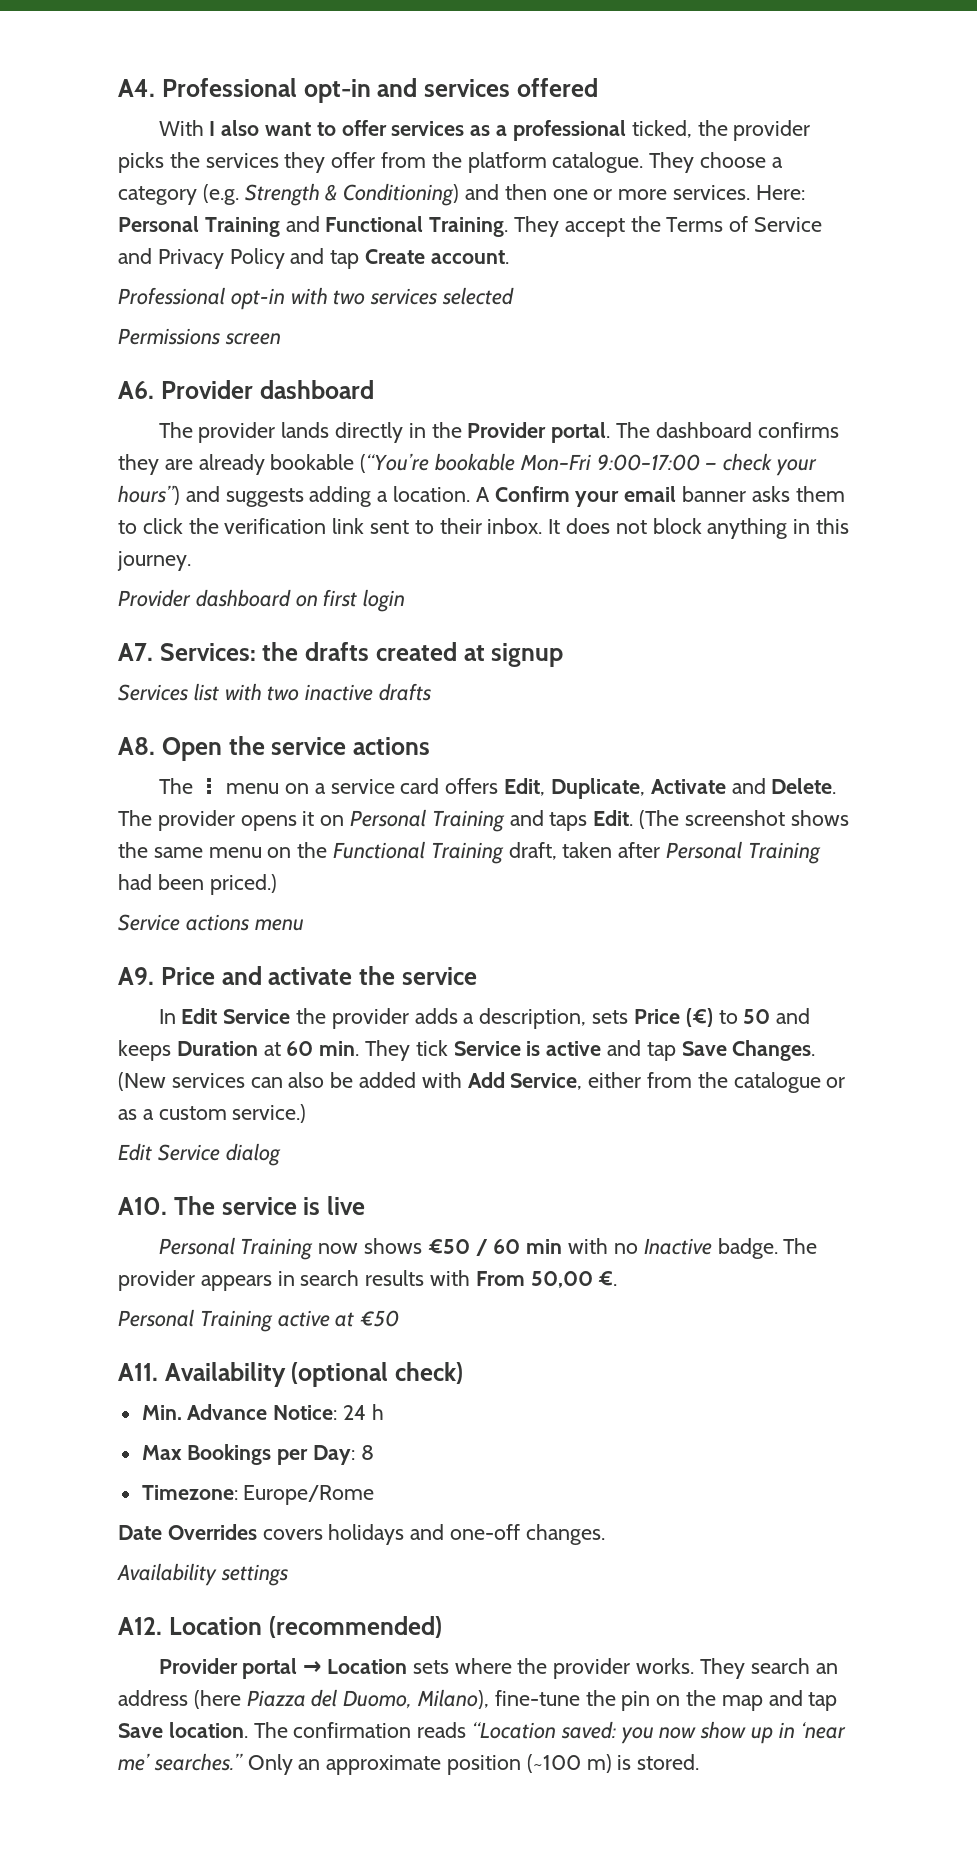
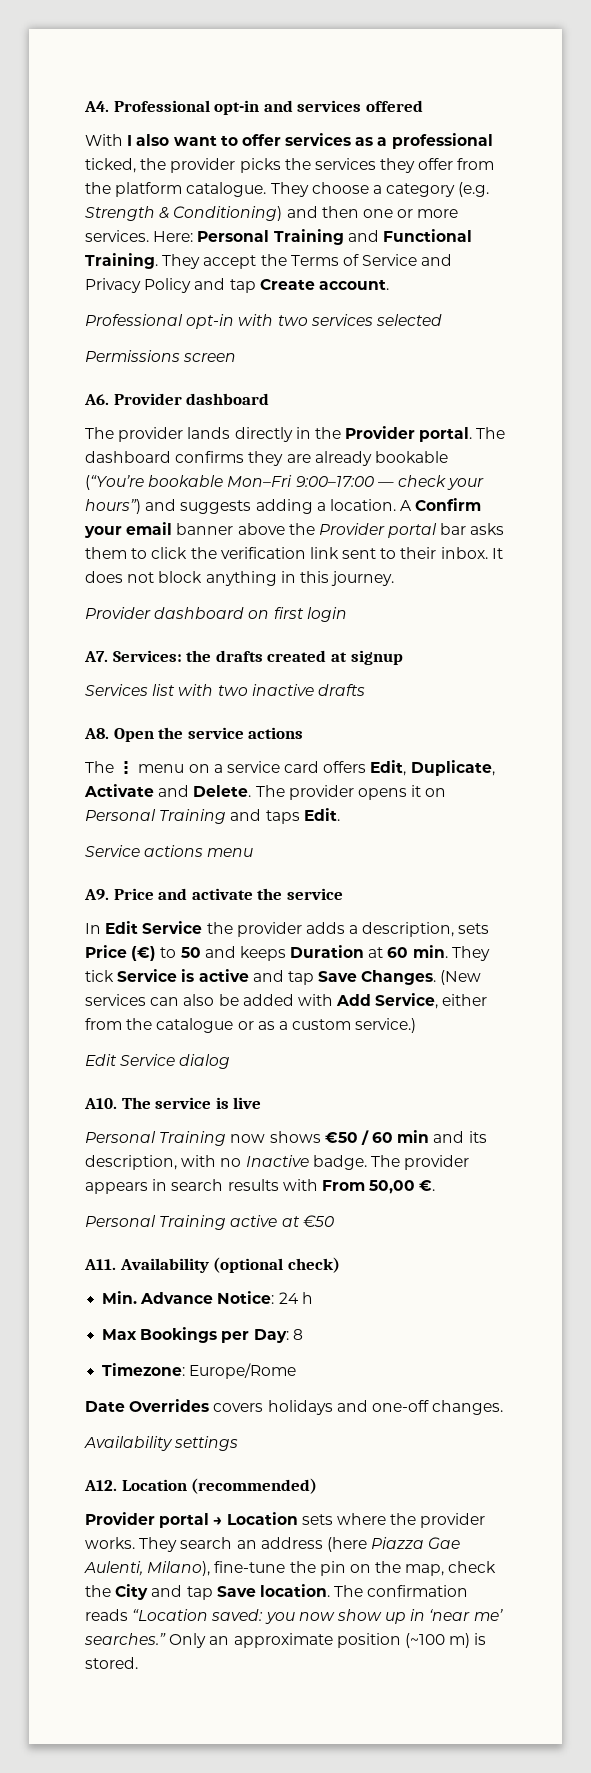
- A Confirm your email banner asks them to click the verification link sent to their inbox.
+ A Confirm your email banner above the Provider portal bar asks them to click the verification link sent to their inbox.
- (The screenshot shows the same menu on the Functional Training draft, taken after Personal Training had been priced.)
- Personal Training now shows €50 / 60 min with no Inactive badge.
+ Personal Training now shows €50 / 60 min and its description, with no Inactive badge.
- They search an address (here Piazza del Duomo, Milano), fine-tune the pin on the map and tap Save location.
+ They search an address (here Piazza Gae Aulenti, Milano), fine-tune the pin on the map, check the City and tap Save location.

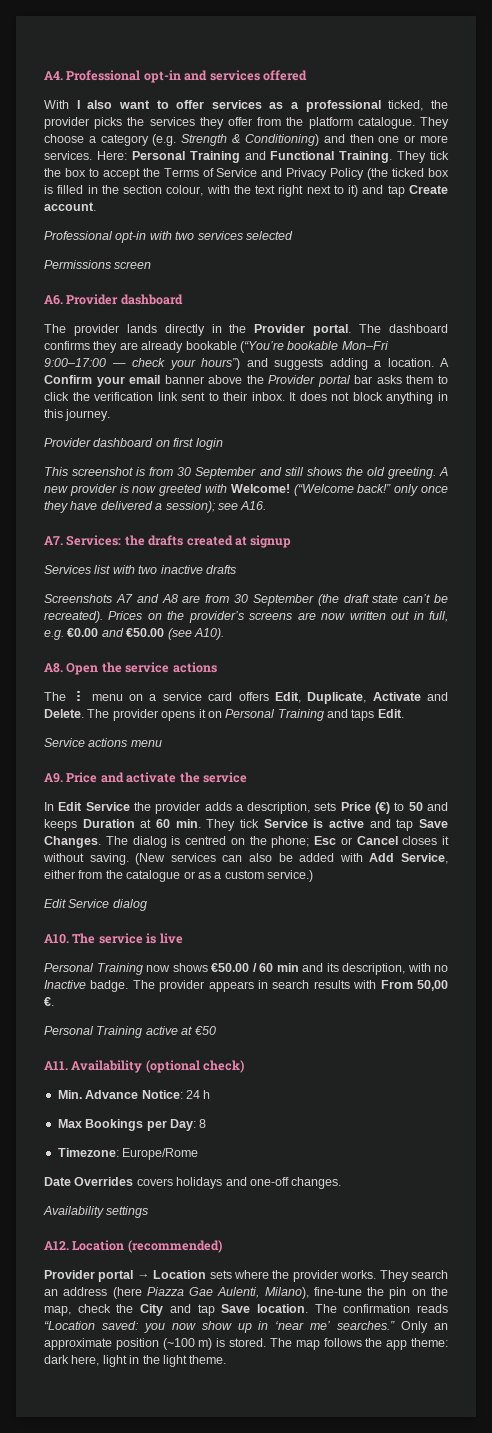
- They accept the Terms of Service and Privacy Policy and tap Create account.
+ They tick the box to accept the Terms of Service and Privacy Policy (the ticked box is filled in the section colour, with the text right next to it) and tap Create account.
+ This screenshot is from 30 September and still shows the old greeting. A new provider is now greeted with Welcome! (“Welcome back!” only once they have delivered a session); see A16.
+ Screenshots A7 and A8 are from 30 September (the draft state can’t be recreated). Prices on the provider’s screens are now written out in full, e.g. €0.00 and €50.00 (see A10).
+ The dialog is centred on the phone; Esc or Cancel closes it without saving.
- Personal Training now shows €50 / 60 min and its description, with no Inactive badge.
+ Personal Training now shows €50.00 / 60 min and its description, with no Inactive badge.
+ The map follows the app theme: dark here, light in the light theme.

